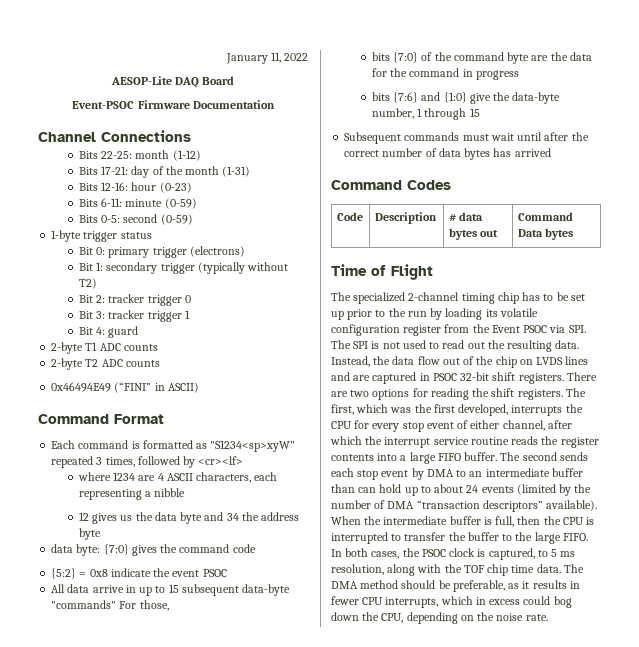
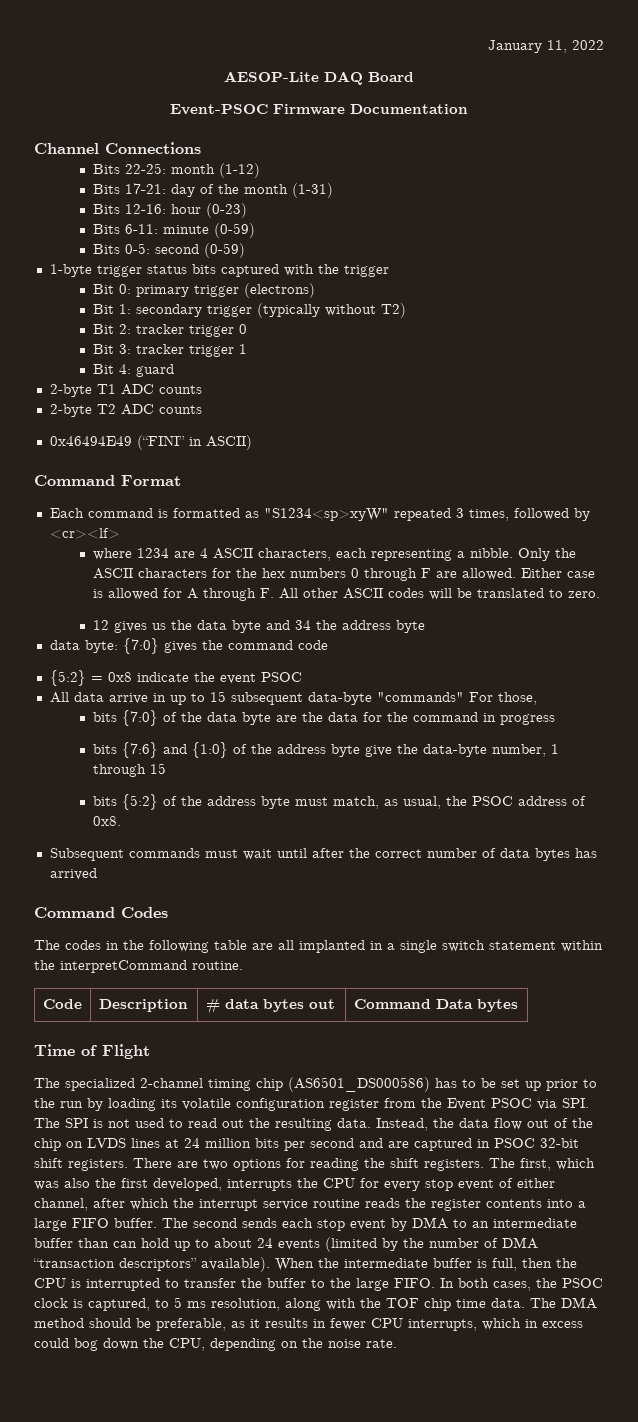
- 1-byte trigger status
+ 1-byte trigger status bits captured with the trigger
- where 1234 are 4 ASCII characters, each representing a nibble
+ where 1234 are 4 ASCII characters, each representing a nibble. Only the ASCII characters for the hex numbers 0 through F are allowed. Either case is allowed for A through F. All other ASCII codes will be translated to zero.
- bits {7:0} of the command byte are the data for the command in progress
+ bits {7:0} of the data byte are the data for the command in progress
- bits {7:6} and {1:0} give the data-byte number, 1 through 15
+ bits {7:6} and {1:0} of the address byte give the data-byte number, 1 through 15
+ bits {5:2} of the address byte must match, as usual, the PSOC address of 0x8.
+ The codes in the following table are all implanted in a single switch statement within the interpretCommand routine.
- The specialized 2-channel timing chip has to be set up prior to the run by loading its volatile configuration register from the Event PSOC via SPI. The SPI is not used to read out the resulting data.
+ The specialized 2-channel timing chip (AS6501_DS000586) has to be set up prior to the run by loading its volatile configuration register from the Event PSOC via SPI. The SPI is not used to read out the resulting data.
- Instead, the data flow out of the chip on LVDS lines and are captured in PSOC 32-bit shift registers.
+ Instead, the data flow out of the chip on LVDS lines at 24 million bits per second and are captured in PSOC 32-bit shift registers.
- The first, which was the first developed, interrupts the CPU for every stop event of either channel, after which the interrupt service routine reads the register contents into a large FIFO buffer.
+ The first, which was also the first developed, interrupts the CPU for every stop event of either channel, after which the interrupt service routine reads the register contents into a large FIFO buffer.

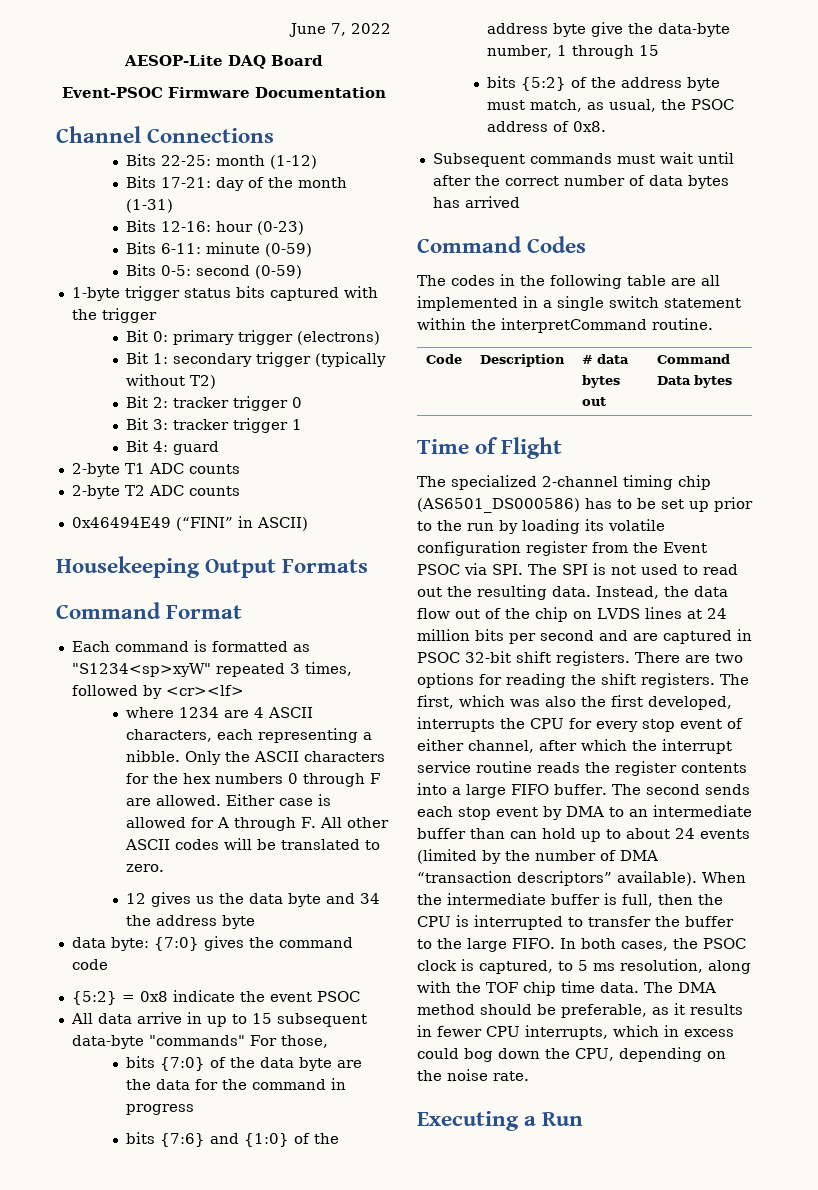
- January 11, 2022
+ June 7, 2022
+ Housekeeping Output Formats
- The codes in the following table are all implanted in a single switch statement within the interpretCommand routine.
+ The codes in the following table are all implemented in a single switch statement within the interpretCommand routine.
+ Executing a Run

